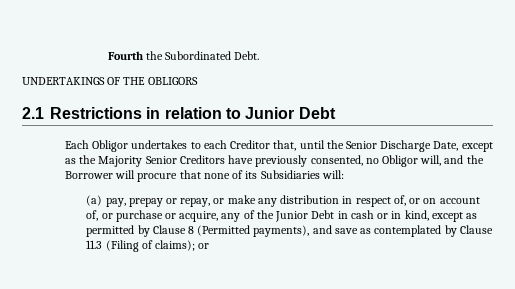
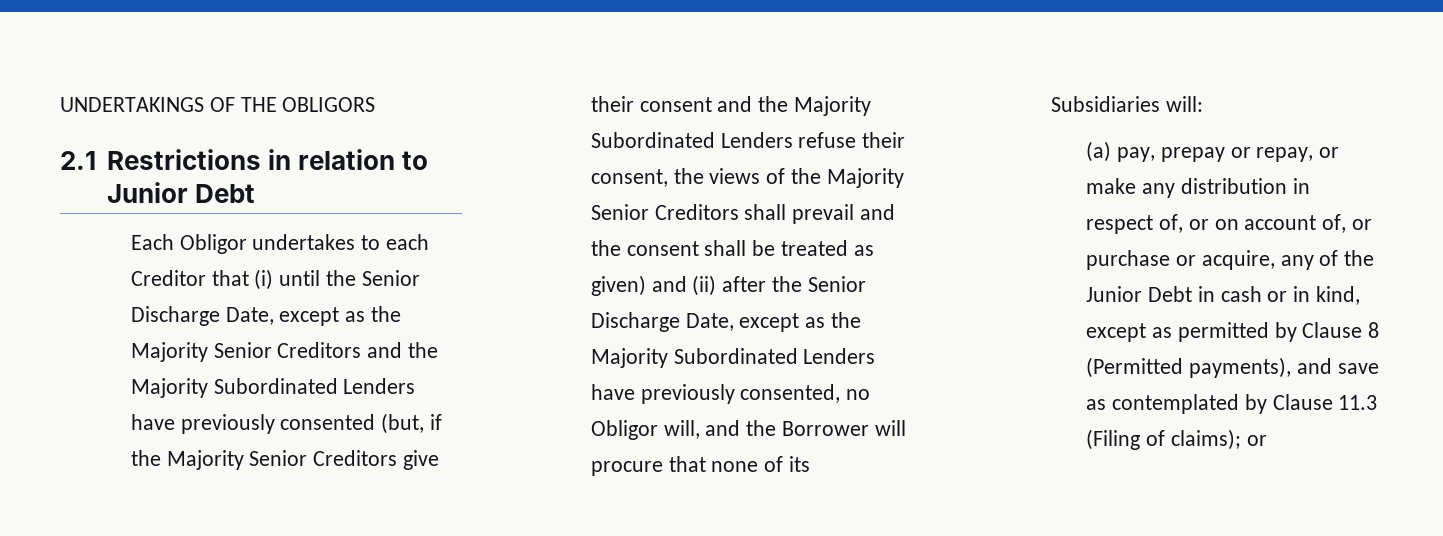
- Fourth the Subordinated Debt.
- Each Obligor undertakes to each Creditor that, until the Senior Discharge Date, except as the Majority Senior Creditors have previously consented, no Obligor will, and the Borrower will procure that none of its Subsidiaries will:
+ Each Obligor undertakes to each Creditor that (i) until the Senior Discharge Date, except as the Majority Senior Creditors and the Majority Subordinated Lenders have previously consented (but, if the Majority Senior Creditors give their consent and the Majority Subordinated Lenders refuse their consent, the views of the Majority Senior Creditors shall prevail and the consent shall be treated as given) and (ii) after the Senior Discharge Date, except as the Majority Subordinated Lenders have previously consented, no Obligor will, and the Borrower will procure that none of its Subsidiaries will:

